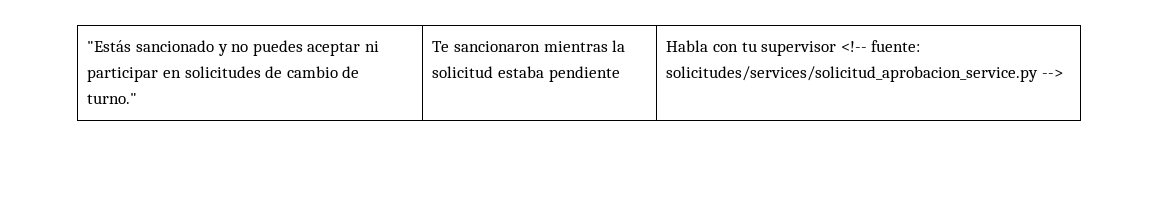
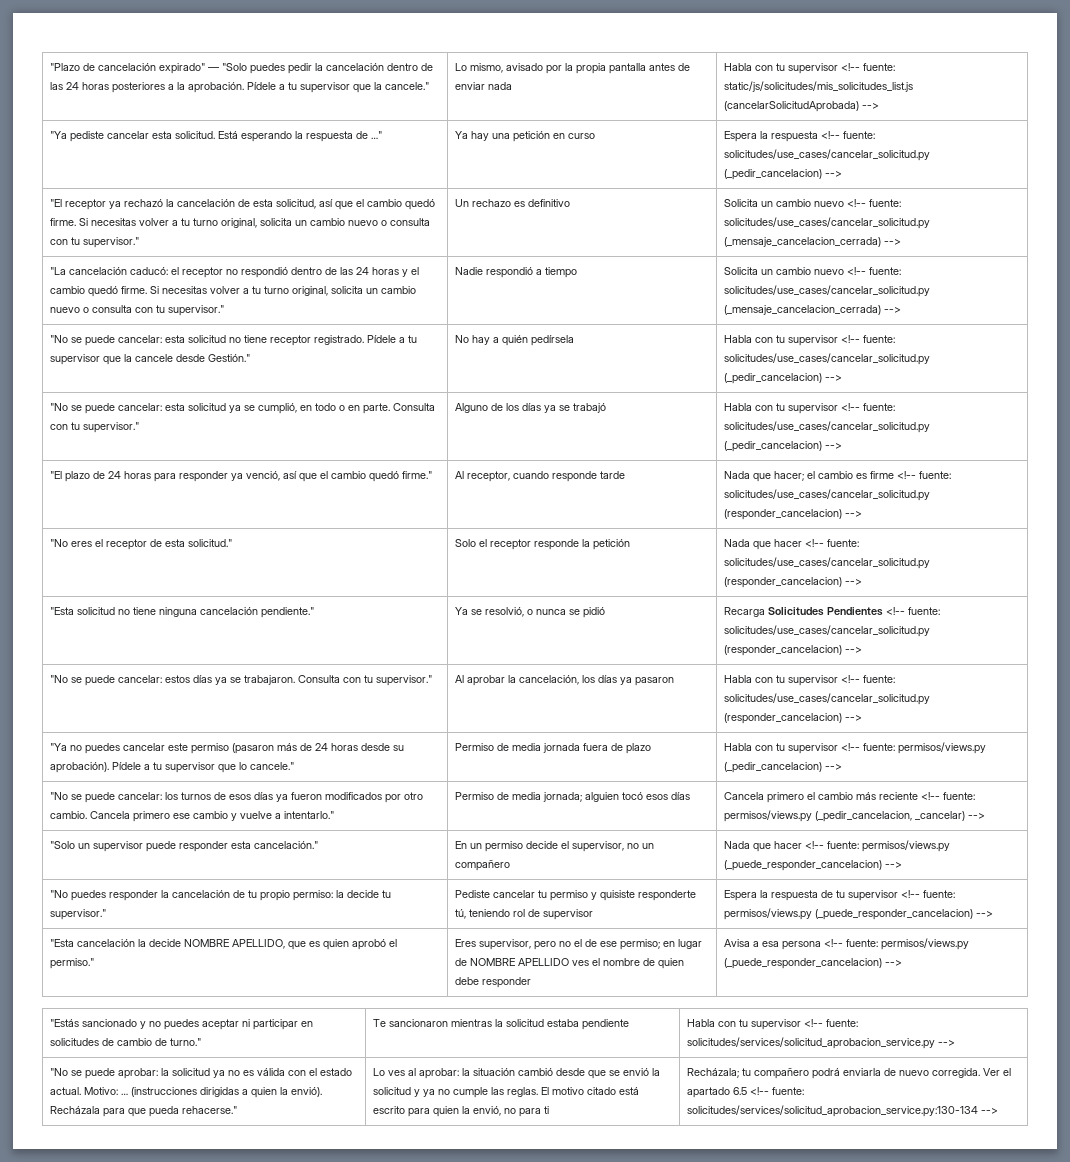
+ "Plazo de cancelación expirado" — "Solo puedes pedir la cancelación dentro de las 24 horas posteriores a la aprobación. Pídele a tu supervisor que la cancele." | Lo mismo, avisado por la propia pantalla antes de enviar nada | Habla con tu supervisor <!-- fuente: static/js/solicitudes/mis_solicitudes_list.js (cancelarSolicitudAprobada) -->
+ "Ya pediste cancelar esta solicitud. Está esperando la respuesta de …" | Ya hay una petición en curso | Espera la respuesta <!-- fuente: solicitudes/use_cases/cancelar_solicitud.py (_pedir_cancelacion) -->
+ "El receptor ya rechazó la cancelación de esta solicitud, así que el cambio quedó firme. Si necesitas volver a tu turno original, solicita un cambio nuevo o consulta con tu supervisor." | Un rechazo es definitivo | Solicita un cambio nuevo <!-- fuente: solicitudes/use_cases/cancelar_solicitud.py (_mensaje_cancelacion_cerrada) -->
+ "La cancelación caducó: el receptor no respondió dentro de las 24 horas y el cambio quedó firme. Si necesitas volver a tu turno original, solicita un cambio nuevo o consulta con tu supervisor." | Nadie respondió a tiempo | Solicita un cambio nuevo <!-- fuente: solicitudes/use_cases/cancelar_solicitud.py (_mensaje_cancelacion_cerrada) -->
+ "No se puede cancelar: esta solicitud no tiene receptor registrado. Pídele a tu supervisor que la cancele desde Gestión." | No hay a quién pedírsela | Habla con tu supervisor <!-- fuente: solicitudes/use_cases/cancelar_solicitud.py (_pedir_cancelacion) -->
+ "No se puede cancelar: esta solicitud ya se cumplió, en todo o en parte. Consulta con tu supervisor." | Alguno de los días ya se trabajó | Habla con tu supervisor <!-- fuente: solicitudes/use_cases/cancelar_solicitud.py (_pedir_cancelacion) -->
+ "El plazo de 24 horas para responder ya venció, así que el cambio quedó firme." | Al receptor, cuando responde tarde | Nada que hacer; el cambio es firme <!-- fuente: solicitudes/use_cases/cancelar_solicitud.py (responder_cancelacion) -->
+ "No eres el receptor de esta solicitud." | Solo el receptor responde la petición | Nada que hacer <!-- fuente: solicitudes/use_cases/cancelar_solicitud.py (responder_cancelacion) -->
+ "Esta solicitud no tiene ninguna cancelación pendiente." | Ya se resolvió, o nunca se pidió | Recarga Solicitudes Pendientes <!-- fuente: solicitudes/use_cases/cancelar_solicitud.py (responder_cancelacion) -->
+ "No se puede cancelar: estos días ya se trabajaron. Consulta con tu supervisor." | Al aprobar la cancelación, los días ya pasaron | Habla con tu supervisor <!-- fuente: solicitudes/use_cases/cancelar_solicitud.py (responder_cancelacion) -->
+ "Ya no puedes cancelar este permiso (pasaron más de 24 horas desde su aprobación). Pídele a tu supervisor que lo cancele." | Permiso de media jornada fuera de plazo | Habla con tu supervisor <!-- fuente: permisos/views.py (_pedir_cancelacion) -->
+ "No se puede cancelar: los turnos de esos días ya fueron modificados por otro cambio. Cancela primero ese cambio y vuelve a intentarlo." | Permiso de media jornada; alguien tocó esos días | Cancela primero el cambio más reciente <!-- fuente: permisos/views.py (_pedir_cancelacion, _cancelar) -->
+ "Solo un supervisor puede responder esta cancelación." | En un permiso decide el supervisor, no un compañero | Nada que hacer <!-- fuente: permisos/views.py (_puede_responder_cancelacion) -->
+ "No puedes responder la cancelación de tu propio permiso: la decide tu supervisor." | Pediste cancelar tu permiso y quisiste responderte tú, teniendo rol de supervisor | Espera la respuesta de tu supervisor <!-- fuente: permisos/views.py (_puede_responder_cancelacion) -->
+ "Esta cancelación la decide NOMBRE APELLIDO, que es quien aprobó el permiso." | Eres supervisor, pero no el de ese permiso; en lugar de NOMBRE APELLIDO ves el nombre de quien debe responder | Avisa a esa persona <!-- fuente: permisos/views.py (_puede_responder_cancelacion) -->
+ "No se puede aprobar: la solicitud ya no es válida con el estado actual. Motivo: … (instrucciones dirigidas a quien la envió). Recházala para que pueda rehacerse." | Lo ves al aprobar: la situación cambió desde que se envió la solicitud y ya no cumple las reglas. El motivo citado está escrito para quien la envió, no para ti | Recházala; tu compañero podrá enviarla de nuevo corregida. Ver el apartado 6.5 <!-- fuente: solicitudes/services/solicitud_aprobacion_service.py:130-134 -->

